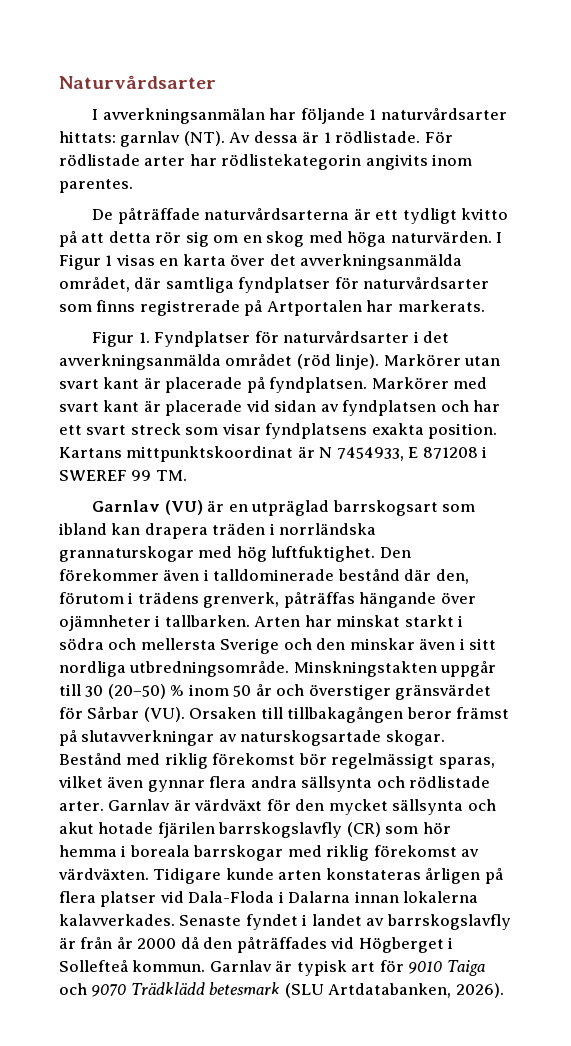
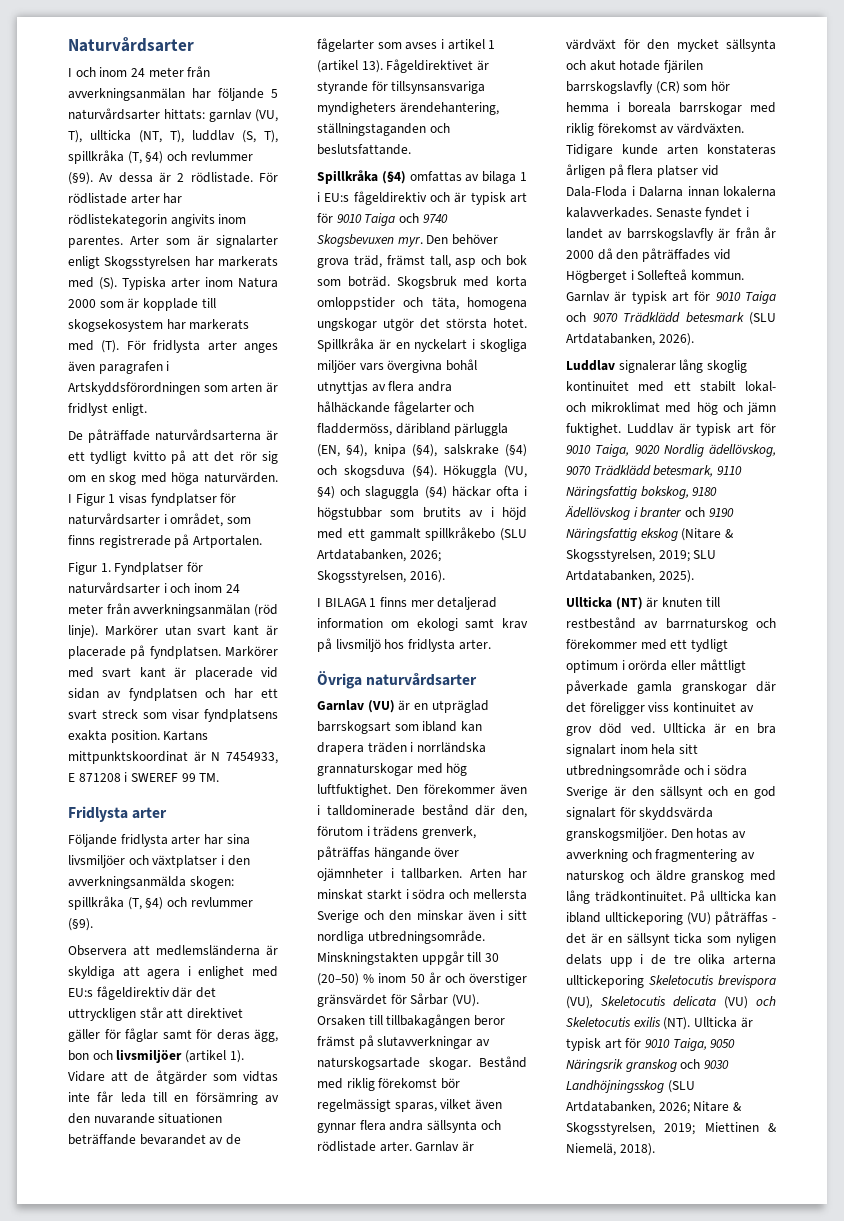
- I avverkningsanmälan har följande 1 naturvårdsarter hittats: garnlav (NT). Av dessa är 1 rödlistade.
+ I och inom 24 meter från avverkningsanmälan har följande 5 naturvårdsarter hittats: garnlav (VU, T), ullticka (NT, T), luddlav (S, T), spillkråka (T, §4) och revlummer (§9). Av dessa är 2 rödlistade.
+ Arter som är signalarter enligt Skogsstyrelsen har markerats med (S). Typiska arter inom Natura 2000 som är kopplade till skogsekosystem har markerats med (T). För fridlysta arter anges även paragrafen i Artskyddsförordningen som arten är fridlyst enligt.
- De påträffade naturvårdsarterna är ett tydligt kvitto på att detta rör sig om en skog med höga naturvärden.
+ De påträffade naturvårdsarterna är ett tydligt kvitto på att det rör sig om en skog med höga naturvärden.
- I Figur 1 visas en karta över det avverkningsanmälda området, där samtliga fyndplatser för naturvårdsarter som finns registrerade på Artportalen har markerats.
+ I Figur 1 visas fyndplatser för naturvårdsarter i området, som finns registrerade på Artportalen.
- Figur 1. Fyndplatser för naturvårdsarter i det avverkningsanmälda området (röd linje).
+ Figur 1. Fyndplatser för naturvårdsarter i och inom 24 meter från avverkningsanmälan (röd linje).
+ Fridlysta arter
+ Följande fridlysta arter har sina livsmiljöer och växtplatser i den avverkningsanmälda skogen: spillkråka (T, §4) och revlummer (§9).
+ Observera att medlemsländerna är skyldiga att agera i enlighet med EU:s fågeldirektiv där det uttryckligen står att direktivet gäller för fåglar samt för deras ägg, bon och livsmiljöer (artikel 1). Vidare att de åtgärder som vidtas inte får leda till en försämring av den nuvarande situationen beträffande bevarandet av de fågelarter som avses i artikel 1 (artikel 13). Fågeldirektivet är styrande för tillsynsansvariga myndigheters ärendehantering, ställningstaganden och beslutsfattande.
+ Spillkråka (§4) omfattas av bilaga 1 i EU:s fågeldirektiv och är typisk art för 9010 Taiga och 9740 Skogsbevuxen myr. Den behöver grova träd, främst tall, asp och bok som boträd. Skogsbruk med korta omloppstider och täta, homogena ungskogar utgör det största hotet. Spillkråka är en nyckelart i skogliga miljöer vars övergivna bohål utnyttjas av flera andra hålhäckande fågelarter och fladdermöss, däribland pärluggla (EN, §4), knipa (§4), salskrake (§4) och skogsduva (§4). Hökuggla (VU, §4) och slaguggla (§4) häckar ofta i högstubbar som brutits av i höjd med ett gammalt spillkråkebo (SLU Artdatabanken, 2026; Skogsstyrelsen, 2016).
+ I BILAGA 1 finns mer detaljerad information om ekologi samt krav på livsmiljö hos fridlysta arter.
+ Övriga naturvårdsarter
+ Luddlav signalerar lång skoglig kontinuitet med ett stabilt lokal- och mikroklimat med hög och jämn fuktighet. Luddlav är typisk art för 9010 Taiga, 9020 Nordlig ädellövskog, 9070 Trädklädd betesmark, 9110 Näringsfattig bokskog, 9180 Ädellövskog i branter och 9190 Näringsfattig ekskog (Nitare & Skogsstyrelsen, 2019; SLU Artdatabanken, 2025).
+ Ullticka (NT) är knuten till restbestånd av barrnaturskog och förekommer med ett tydligt optimum i orörda eller måttligt påverkade gamla granskogar där det föreligger viss kontinuitet av grov död ved. Ullticka är en bra signalart inom hela sitt utbredningsområde och i södra Sverige är den sällsynt och en god signalart för skyddsvärda granskogsmiljöer. Den hotas av avverkning och fragmentering av naturskog och äldre granskog med lång trädkontinuitet. På ullticka kan ibland ulltickeporing (VU) påträffas - det är en sällsynt ticka som nyligen delats upp i de tre olika arterna ulltickeporing Skeletocutis brevispora (VU), Skeletocutis delicata (VU) och Skeletocutis exilis (NT). Ullticka är typisk art för 9010 Taiga, 9050 Näringsrik granskog och 9030 Landhöjningsskog (SLU Artdatabanken, 2026; Nitare & Skogsstyrelsen, 2019; Miettinen & Niemelä, 2018).

